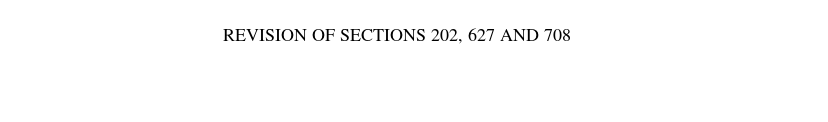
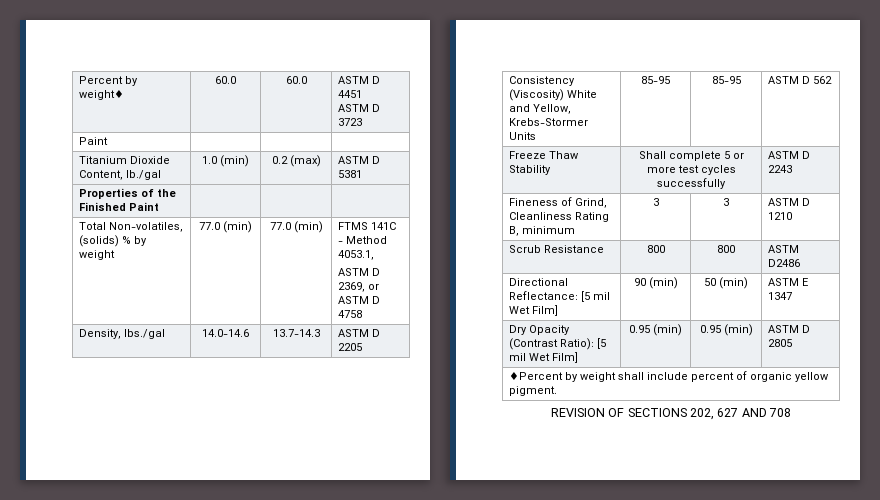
+ Percent by weight♦ | 60.0 | 60.0 | ASTM D 4451
+ ASTM D 3723
+ Paint | | |
+ Titanium Dioxide Content, lb./gal | 1.0 (min) | 0.2 (max) | ASTM D 5381
+ Properties of the Finished Paint | | |
+ Total Non-volatiles, (solids) % by weight | 77.0 (min) | 77.0 (min) | FTMS 141C - Method 4053.1,
+ ASTM D 2369, or ASTM D 4758
+ Density, lbs./gal | 14.0-14.6 | 13.7-14.3 | ASTM D 2205
+ Consistency (Viscosity) White and Yellow, Krebs-Stormer Units | 85-95 | 85-95 | ASTM D 562
+ Freeze Thaw Stability | Shall complete 5 or more test cycles successfully | ASTM D 2243
+ Fineness of Grind, Cleanliness Rating B, minimum | 3 | 3 | ASTM D 1210
+ Scrub Resistance | 800 | 800 | ASTM D2486
+ Directional Reflectance: [5 mil Wet Film] | 90 (min) | 50 (min) | ASTM E 1347
+ Dry Opacity (Contrast Ratio): [5 mil Wet Film] | 0.95 (min) | 0.95 (min) | ASTM D 2805
+ ♦Percent by weight shall include percent of organic yellow pigment.

